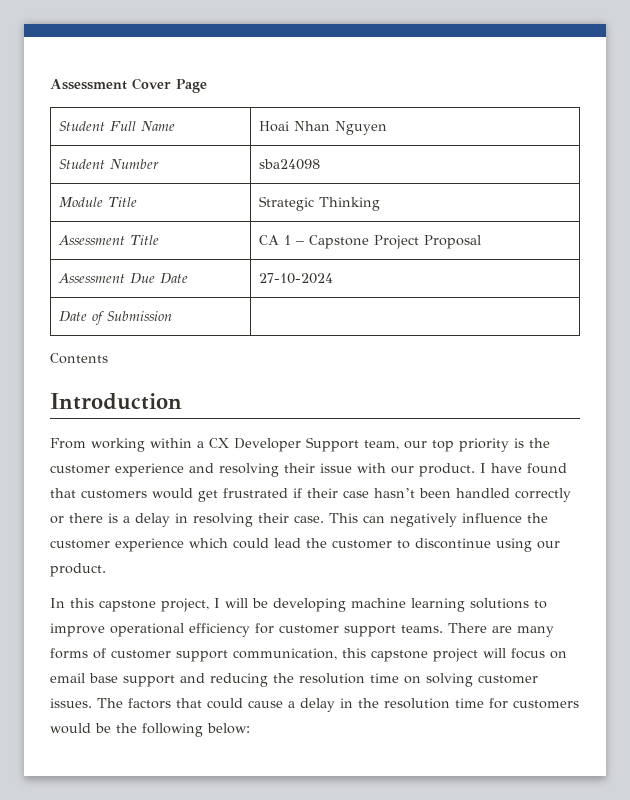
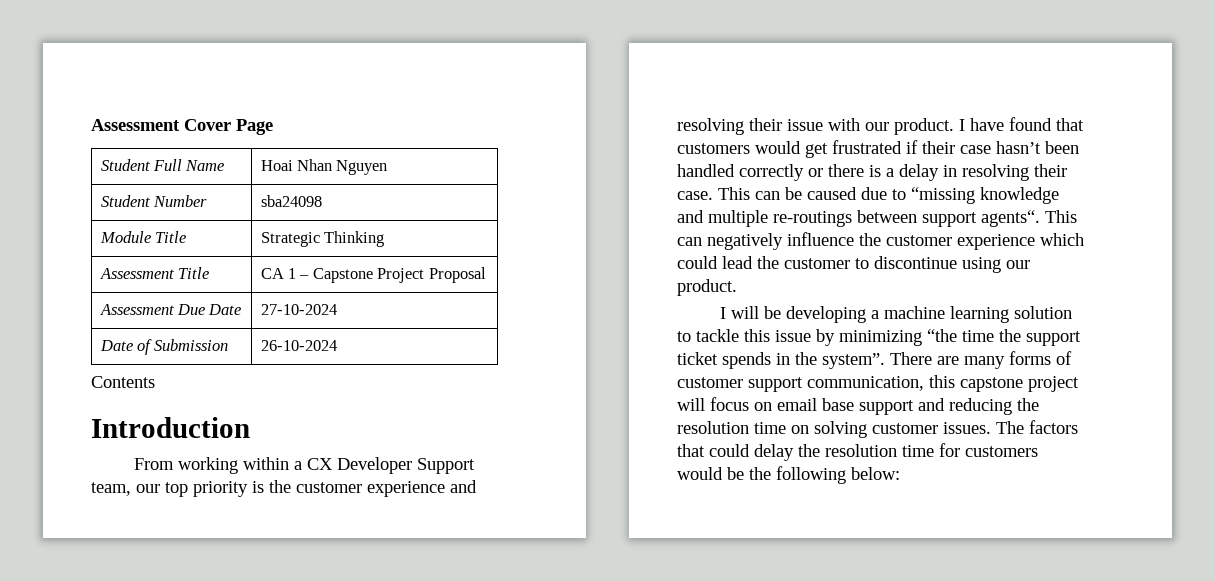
- Date of Submission |
+ Date of Submission | 26-10-2024
- This can negatively influence the customer experience which could lead the customer to discontinue using our product.
+ This can be caused due to “missing knowledge and multiple re-routings between support agents“. This can negatively influence the customer experience which could lead the customer to discontinue using our product.
- In this capstone project, I will be developing machine learning solutions to improve operational efficiency for customer support teams.
+ I will be developing a machine learning solution to tackle this issue by minimizing “the time the support ticket spends in the system”.
- The factors that could cause a delay in the resolution time for customers would be the following below:
+ The factors that could delay the resolution time for customers would be the following below:

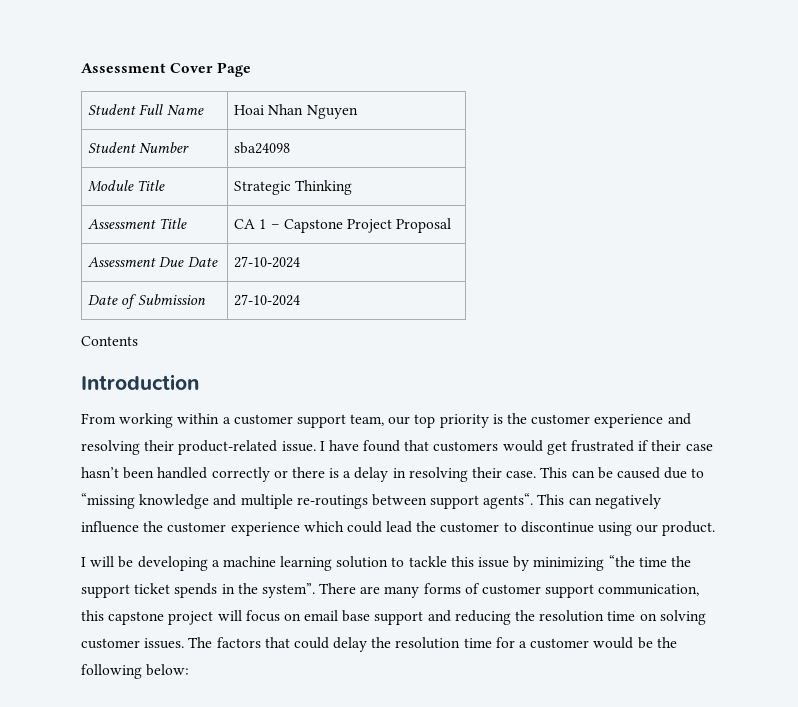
- Date of Submission | 26-10-2024
+ Date of Submission | 27-10-2024
- From working within a CX Developer Support team, our top priority is the customer experience and resolving their issue with our product.
+ From working within a customer support team, our top priority is the customer experience and resolving their product-related issue.
- The factors that could delay the resolution time for customers would be the following below:
+ The factors that could delay the resolution time for a customer would be the following below:

